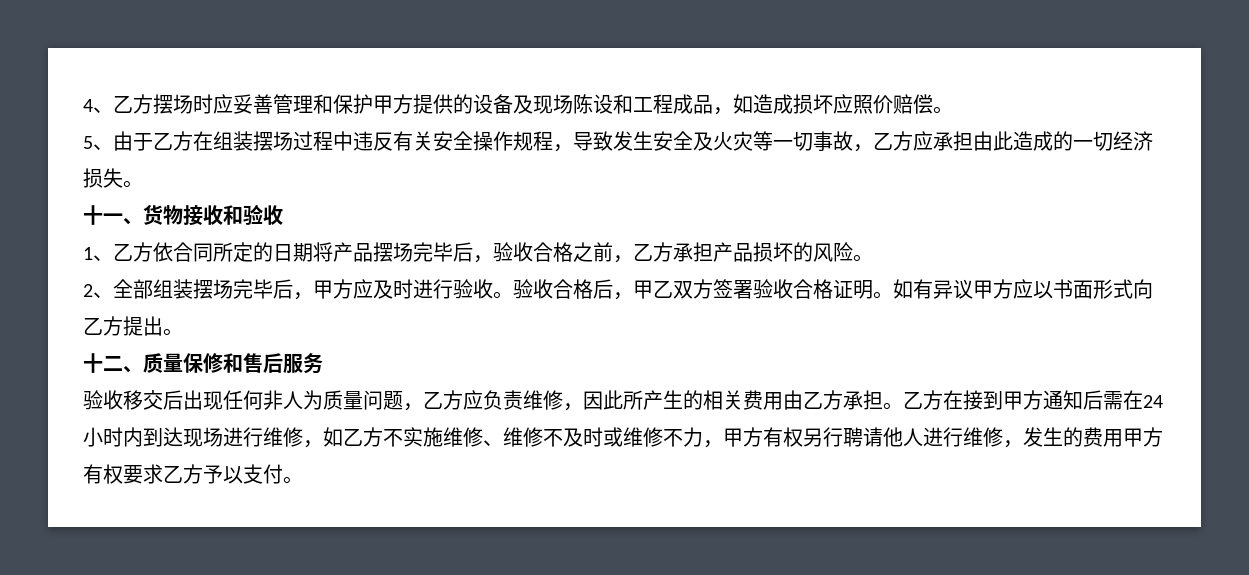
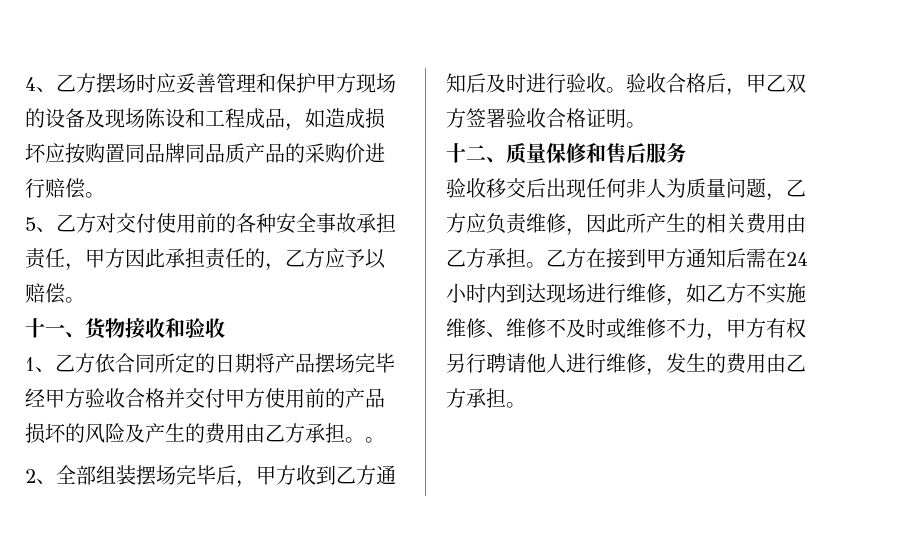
- 4、乙方摆场时应妥善管理和保护甲方提供的设备及现场陈设和工程成品，如造成损坏应照价赔偿。
- 5、由于乙方在组装摆场过程中违反有关安全操作规程，导致发生安全及火灾等一切事故，乙方应承担由此造成的一切经济损失。
+ 4、乙方摆场时应妥善管理和保护甲方现场的设备及现场陈设和工程成品，如造成损坏应按购置同品牌同品质产品的采购价进行赔偿。
+ 5、乙方对交付使用前的各种安全事故承担责任，甲方因此承担责任的，乙方应予以赔偿。
- 1、乙方依合同所定的日期将产品摆场完毕后，验收合格之前，乙方承担产品损坏的风险。
+ 1、乙方依合同所定的日期将产品摆场完毕经甲方验收合格并交付甲方使用前的产品损坏的风险及产生的费用由乙方承担。。
- 2、全部组装摆场完毕后，甲方应及时进行验收。
+ 2、全部组装摆场完毕后，甲方收到乙方通知后及时进行验收。
- 如有异议甲方应以书面形式向乙方提出。
- 乙方在接到甲方通知后需在24小时内到达现场进行维修，如乙方不实施维修、维修不及时或维修不力，甲方有权另行聘请他人进行维修，发生的费用甲方有权要求乙方予以支付。
+ 乙方在接到甲方通知后需在24小时内到达现场进行维修，如乙方不实施维修、维修不及时或维修不力，甲方有权另行聘请他人进行维修，发生的费用由乙方承担。

